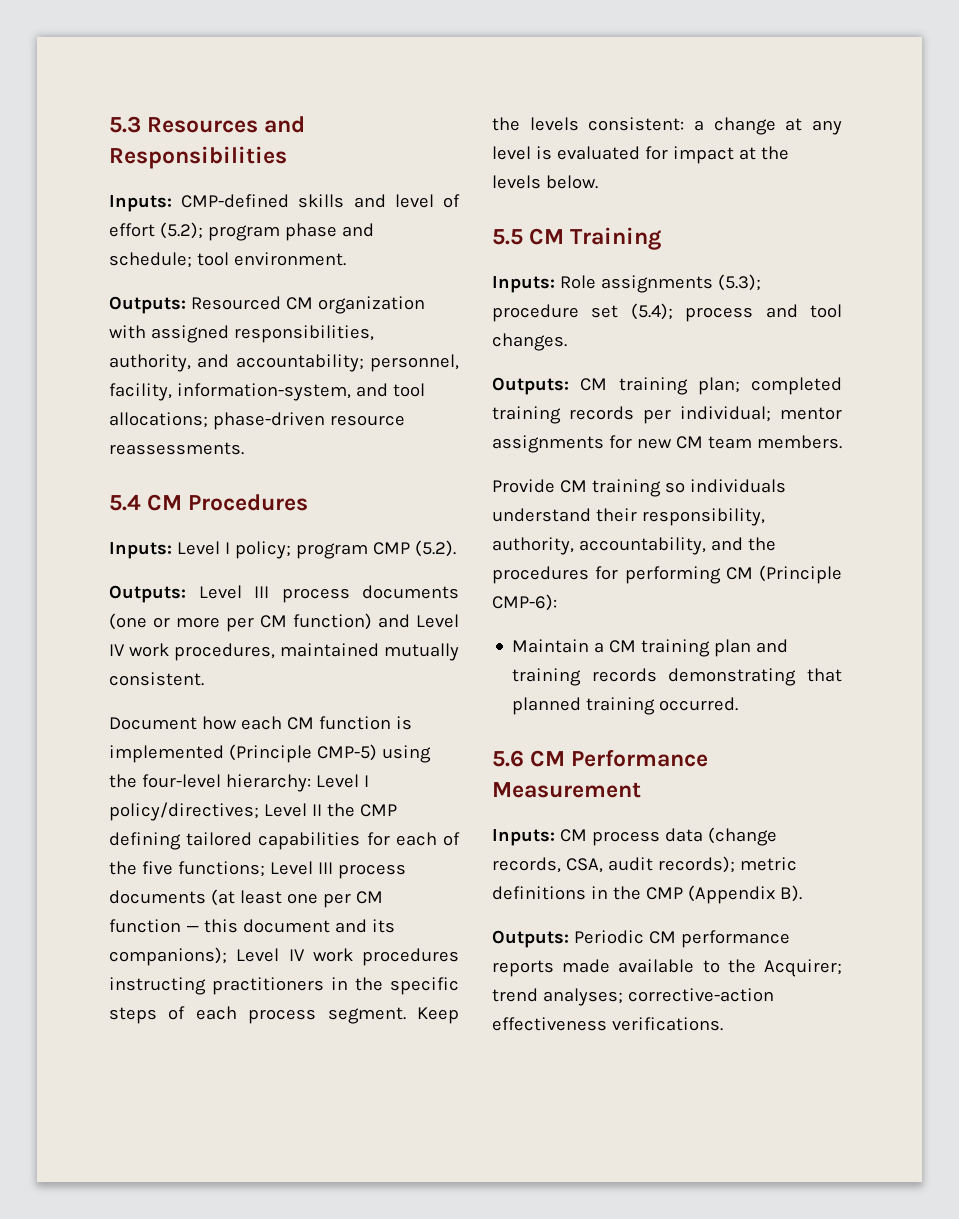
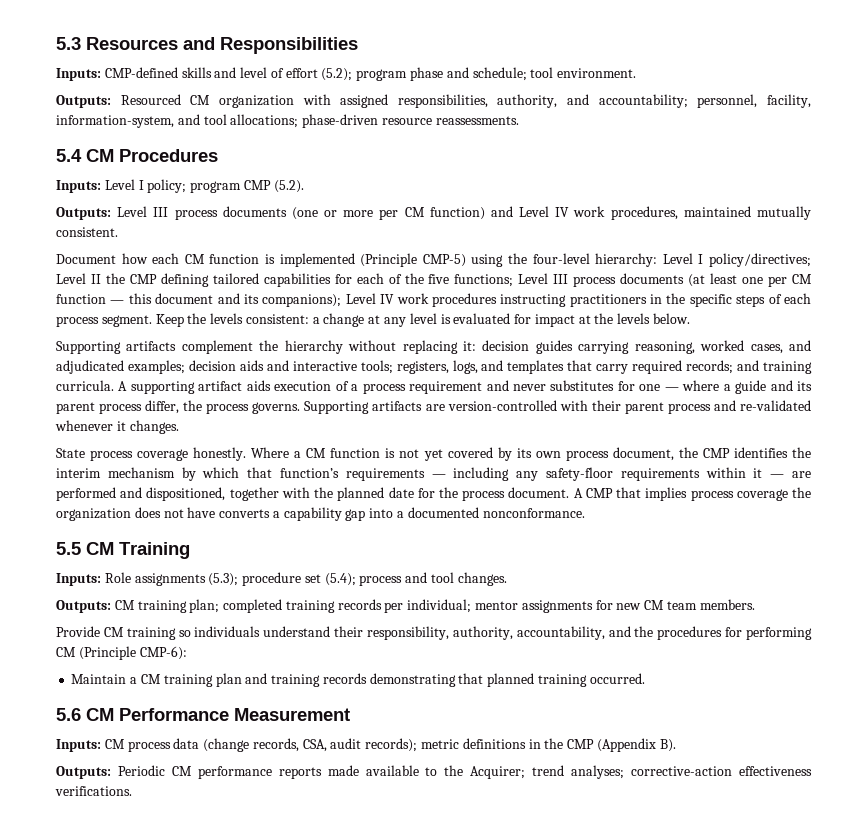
+ Supporting artifacts complement the hierarchy without replacing it: decision guides carrying reasoning, worked cases, and adjudicated examples; decision aids and interactive tools; registers, logs, and templates that carry required records; and training curricula. A supporting artifact aids execution of a process requirement and never substitutes for one — where a guide and its parent process differ, the process governs. Supporting artifacts are version-controlled with their parent process and re-validated whenever it changes.
+ State process coverage honestly. Where a CM function is not yet covered by its own process document, the CMP identifies the interim mechanism by which that function’s requirements — including any safety-floor requirements within it — are performed and dispositioned, together with the planned date for the process document. A CMP that implies process coverage the organization does not have converts a capability gap into a documented nonconformance.

